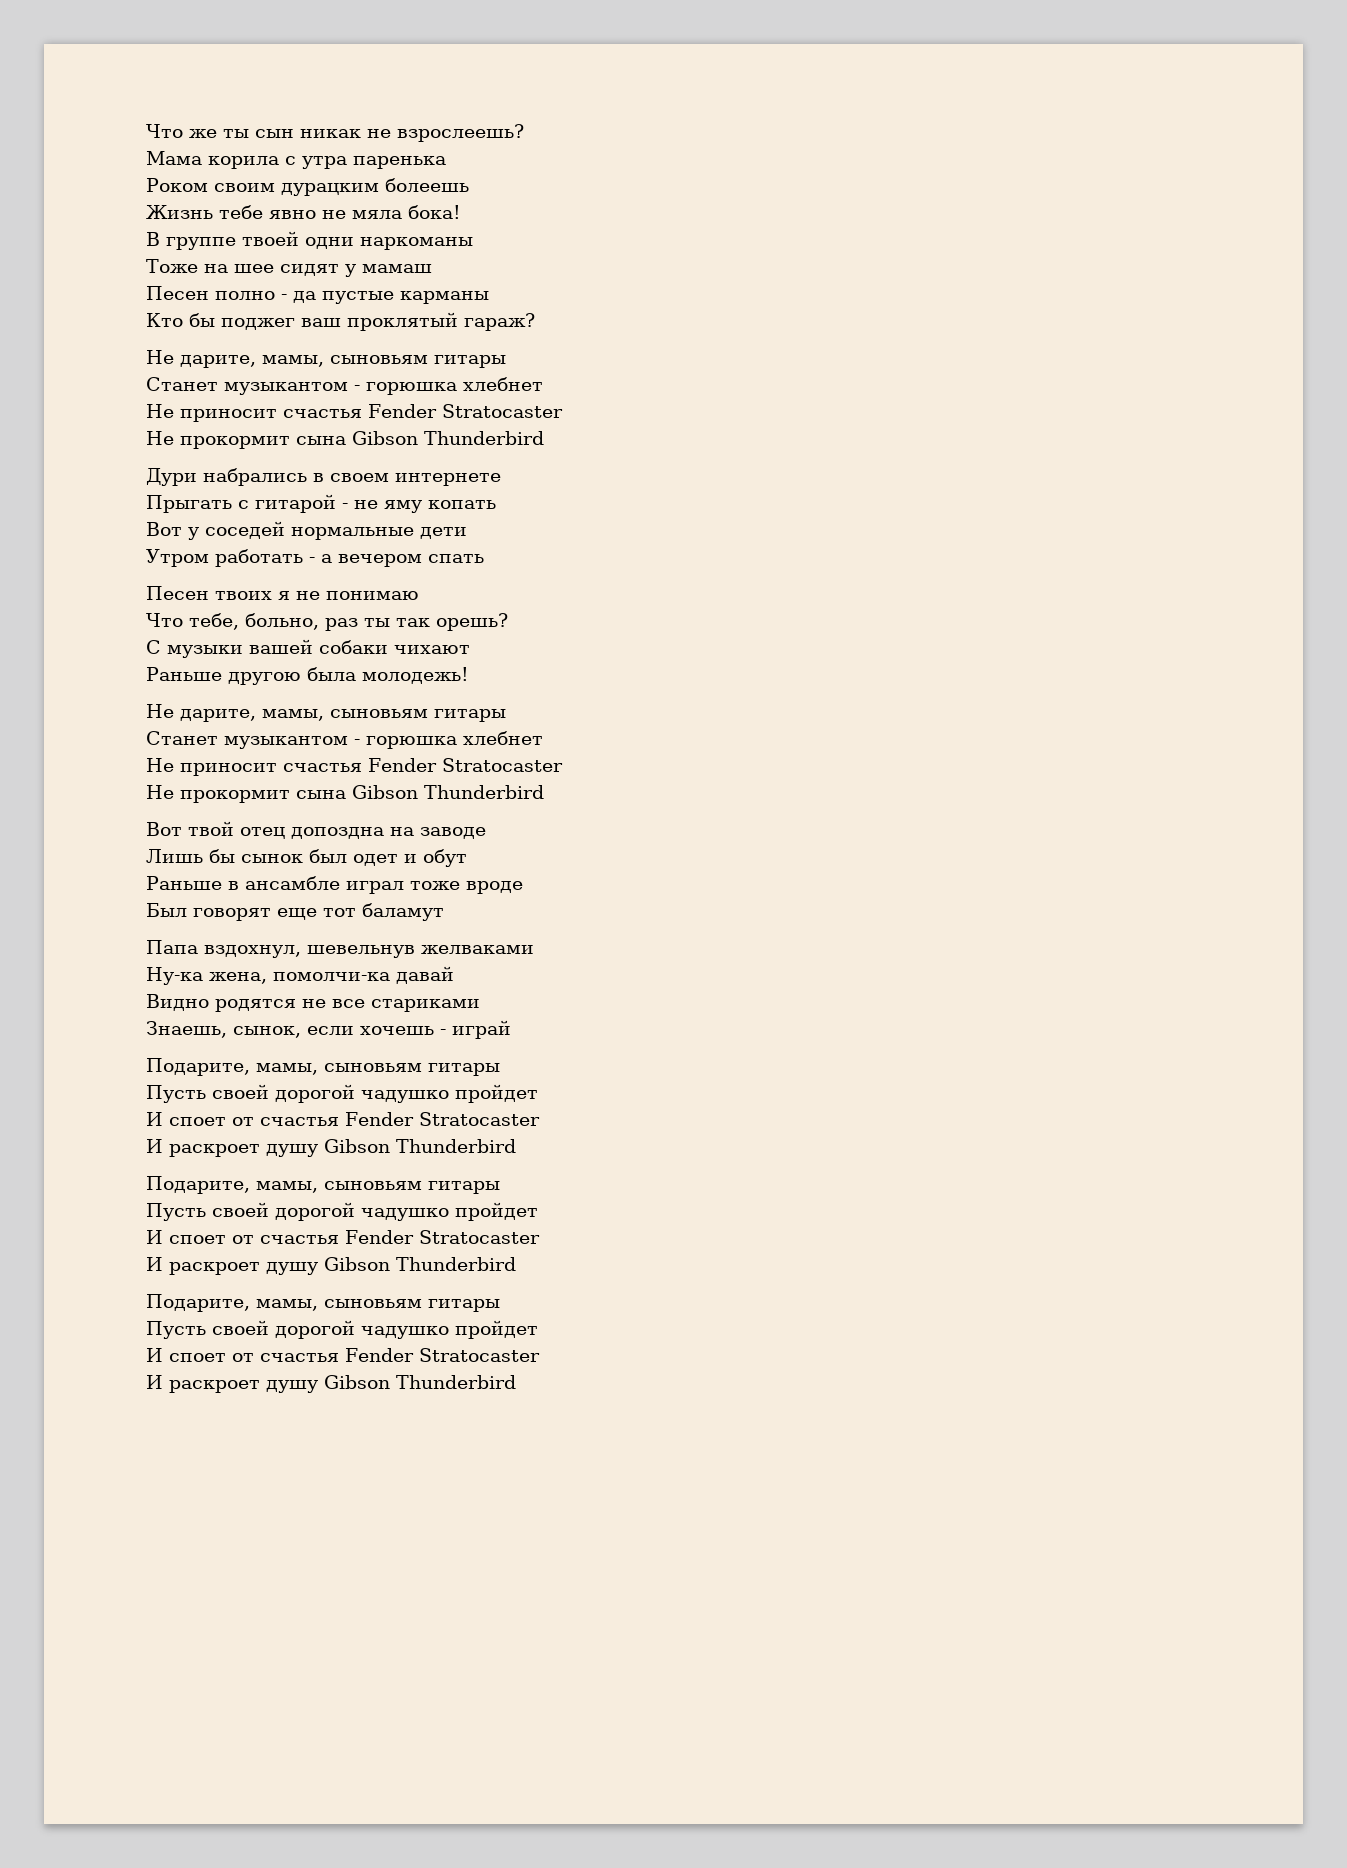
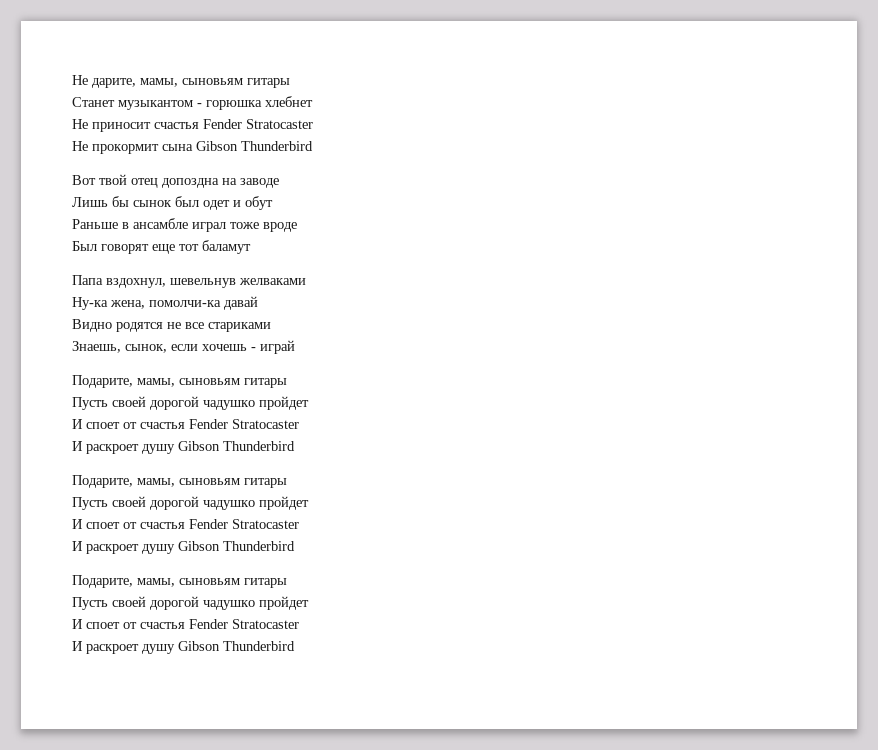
- Что же ты сын никак не взрослеешь?
- Мама корила с утра паренька
- Роком своим дурацким болеешь
- Жизнь тебе явно не мяла бока!
- В группе твоей одни наркоманы
- Тоже на шее сидят у мамаш
- Песен полно - да пустые карманы
- Кто бы поджег ваш проклятый гараж?
- Не дарите, мамы, сыновьям гитары
- Станет музыкантом - горюшка хлебнет
- Не приносит счастья Fender Stratocaster
- Не прокормит сына Gibson Thunderbird
- Дури набрались в своем интернете
- Прыгать с гитарой - не яму копать
- Вот у соседей нормальные дети
- Утром работать - а вечером спать
- Песен твоих я не понимаю
- Что тебе, больно, раз ты так орешь?
- С музыки вашей собаки чихают
- Раньше другою была молодежь!

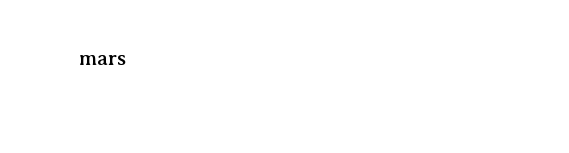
- Не дарите, мамы, сыновьям гитары
- Станет музыкантом - горюшка хлебнет
- Не приносит счастья Fender Stratocaster
- Не прокормит сына Gibson Thunderbird
- Вот твой отец допоздна на заводе
- Лишь бы сынок был одет и обут
- Раньше в ансамбле играл тоже вроде
- Был говорят еще тот баламут
- Папа вздохнул, шевельнув желваками
- Ну-ка жена, помолчи-ка давай
- Видно родятся не все стариками
- Знаешь, сынок, если хочешь - играй
- Подарите, мамы, сыновьям гитары
- Пусть своей дорогой чадушко пройдет
- И споет от счастья Fender Stratocaster
- И раскроет душу Gibson Thunderbird
- Подарите, мамы, сыновьям гитары
- Пусть своей дорогой чадушко пройдет
- И споет от счастья Fender Stratocaster
- И раскроет душу Gibson Thunderbird
- Подарите, мамы, сыновьям гитары
- Пусть своей дорогой чадушко пройдет
- И споет от счастья Fender Stratocaster
- И раскроет душу Gibson Thunderbird
+ mars

